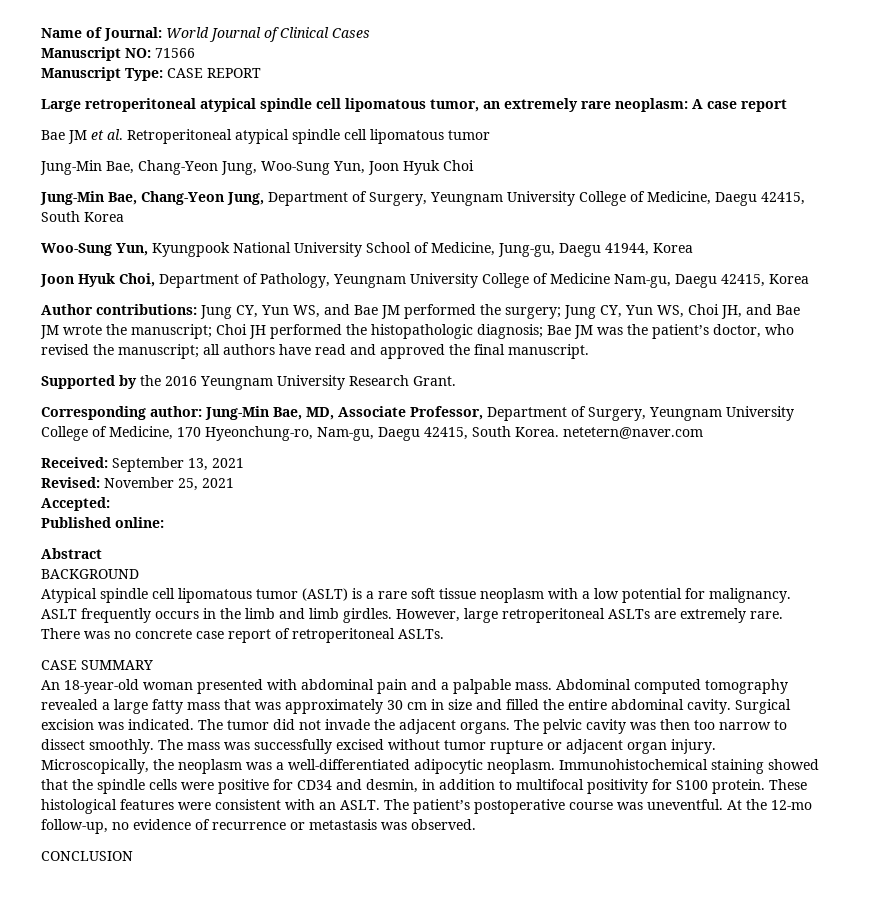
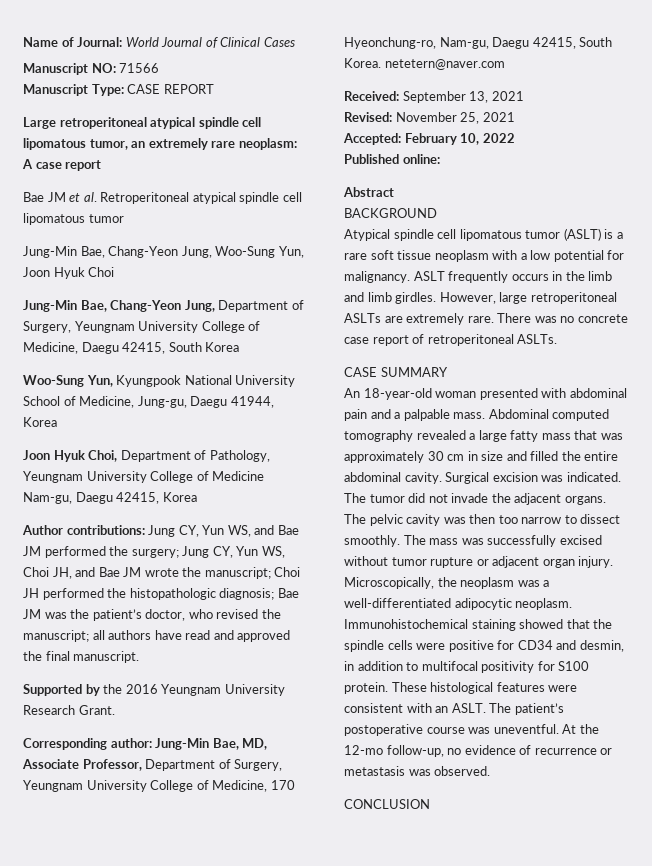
- Accepted:
+ Accepted: February 10, 2022

